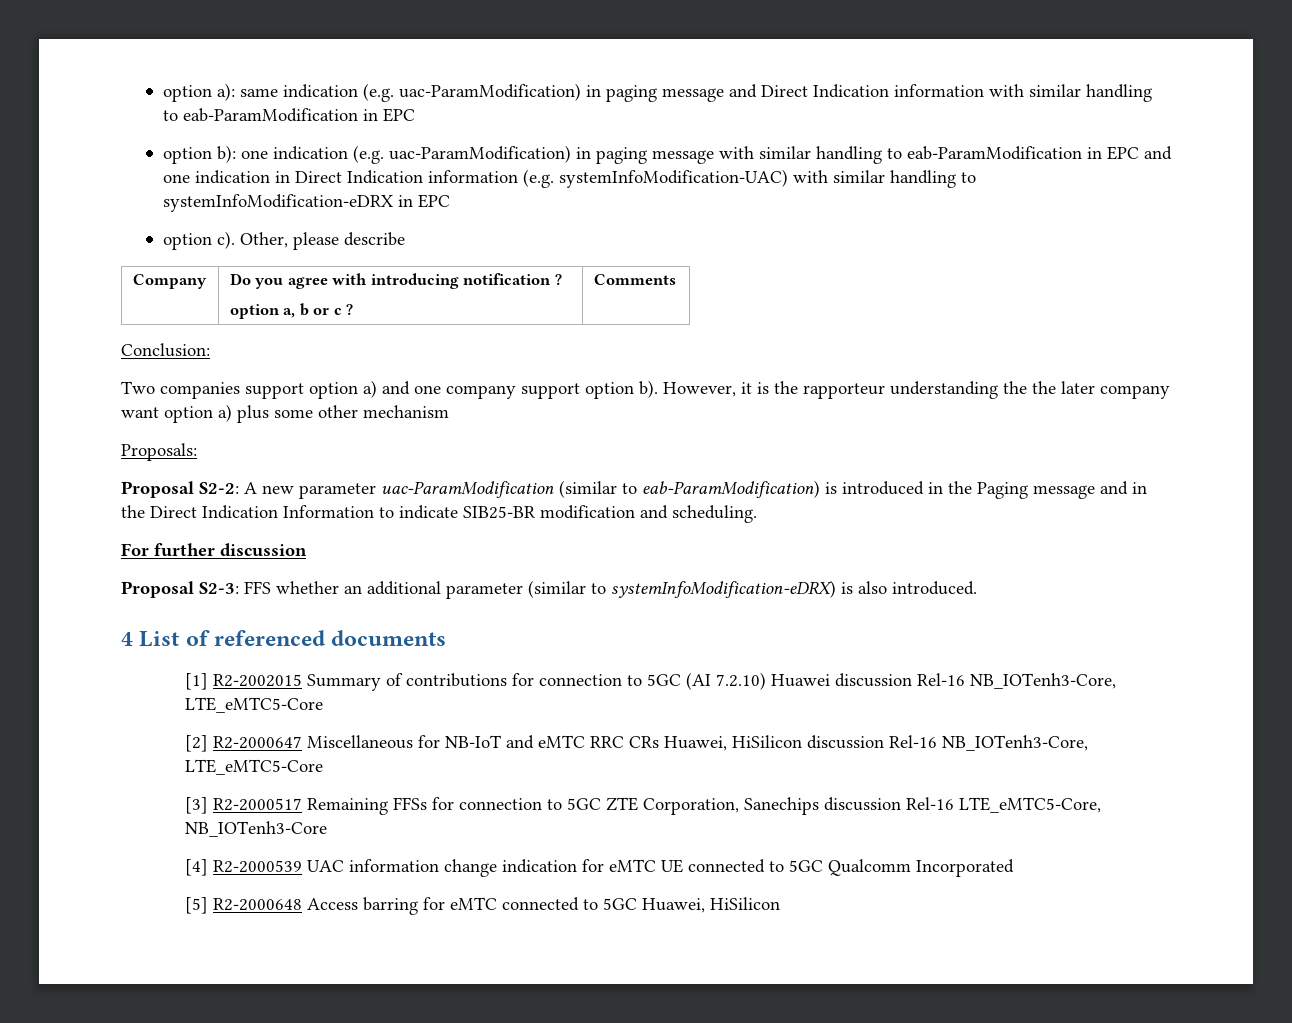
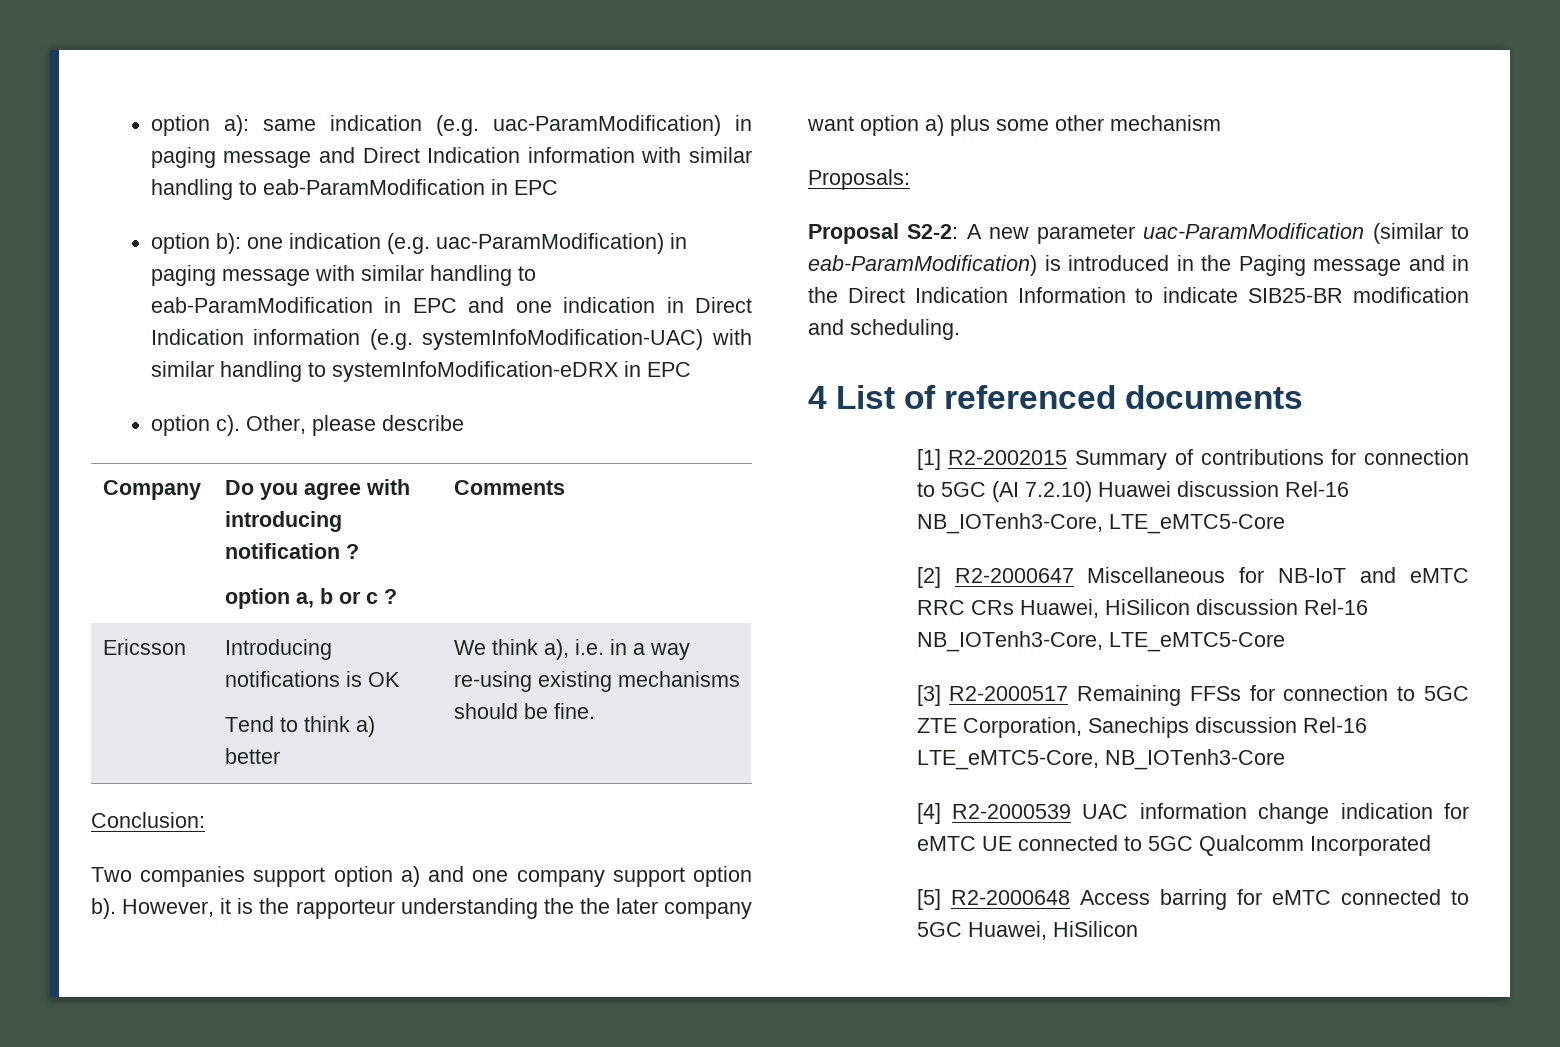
+ Ericsson | Introducing notifications is OK
+ Tend to think a) better | We think a), i.e. in a way re-using existing mechanisms should be fine.
- For further discussion
- Proposal S2-3: FFS whether an additional parameter (similar to systemInfoModification-eDRX) is also introduced.

